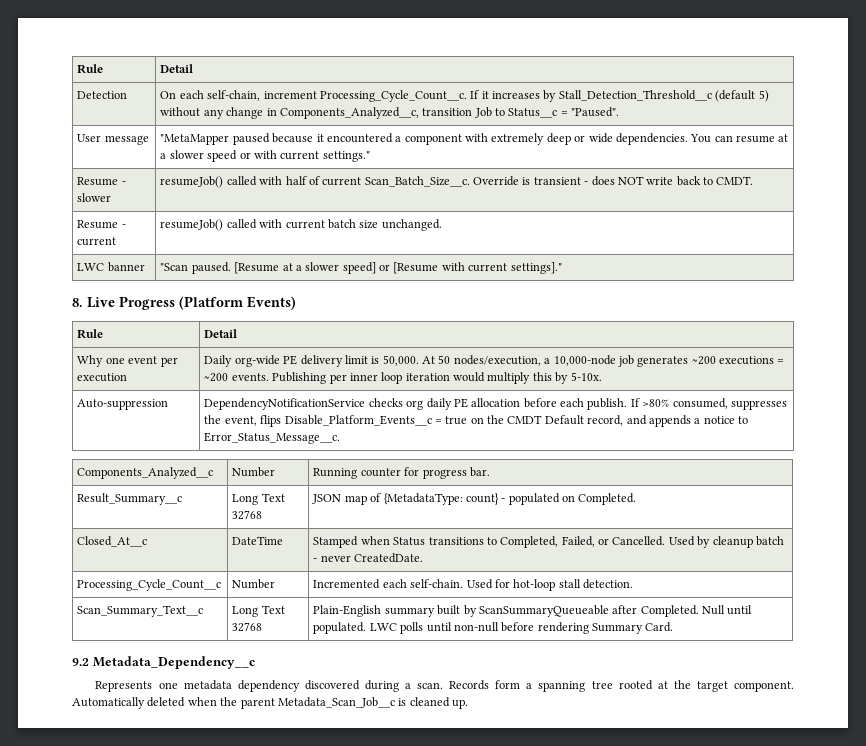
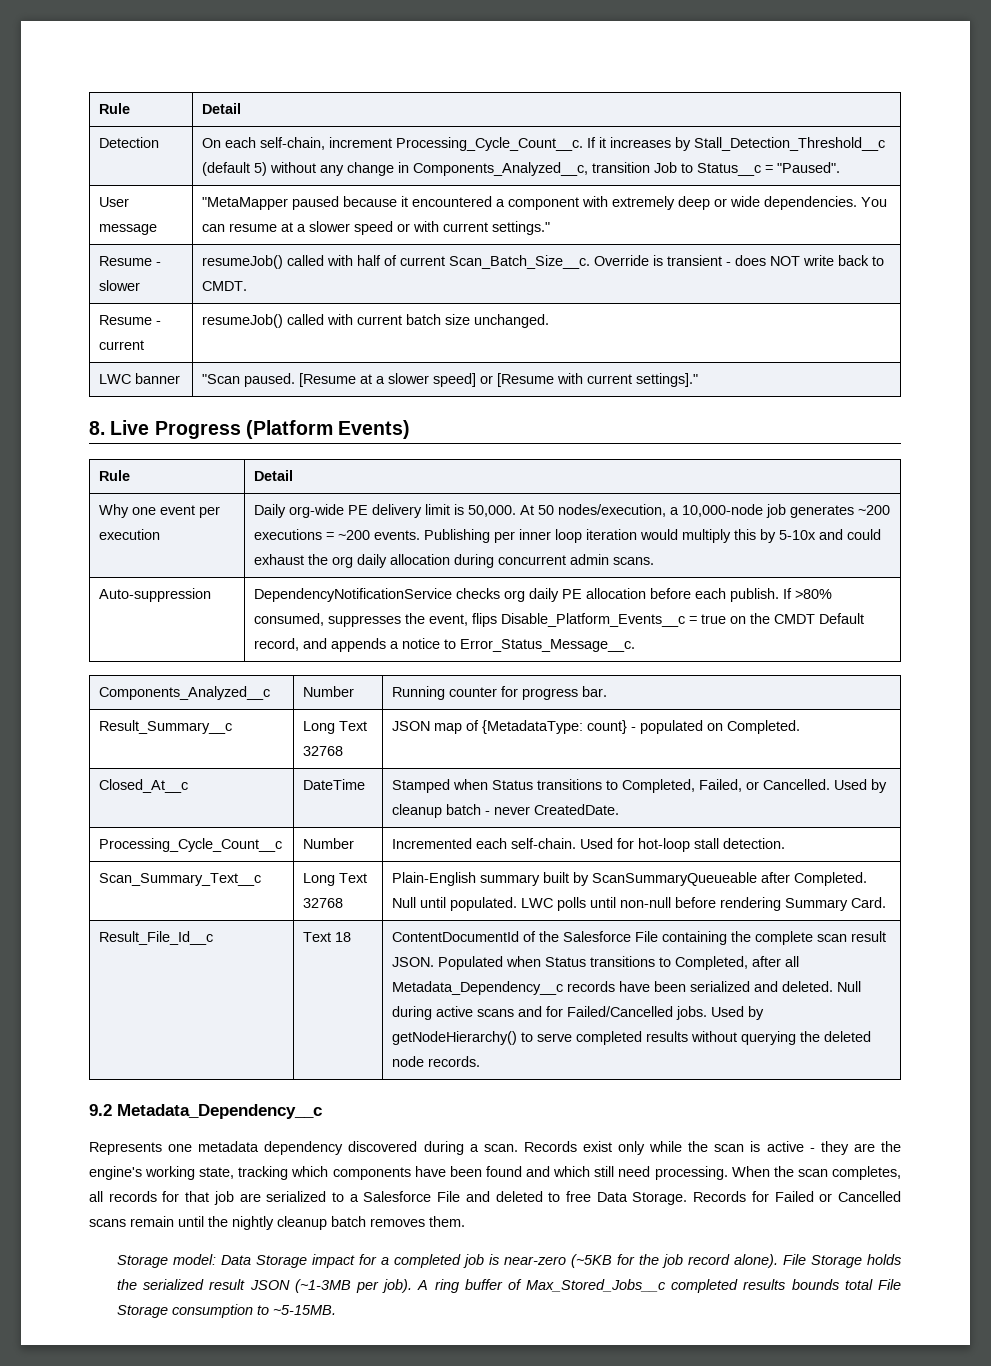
- Publishing per inner loop iteration would multiply this by 5-10x.
+ Publishing per inner loop iteration would multiply this by 5-10x and could exhaust the org daily allocation during concurrent admin scans.
+ Result_File_Id__c | Text 18 | ContentDocumentId of the Salesforce File containing the complete scan result JSON. Populated when Status transitions to Completed, after all Metadata_Dependency__c records have been serialized and deleted. Null during active scans and for Failed/Cancelled jobs. Used by getNodeHierarchy() to serve completed results without querying the deleted node records.
- Records form a spanning tree rooted at the target component. Automatically deleted when the parent Metadata_Scan_Job__c is cleaned up.
+ Records exist only while the scan is active - they are the engine's working state, tracking which components have been found and which still need processing. When the scan completes, all records for that job are serialized to a Salesforce File and deleted to free Data Storage. Records for Failed or Cancelled scans remain until the nightly cleanup batch removes them.
+ Storage model: Data Storage impact for a completed job is near-zero (~5KB for the job record alone). File Storage holds the serialized result JSON (~1-3MB per job). A ring buffer of Max_Stored_Jobs__c completed results bounds total File Storage consumption to ~5-15MB.

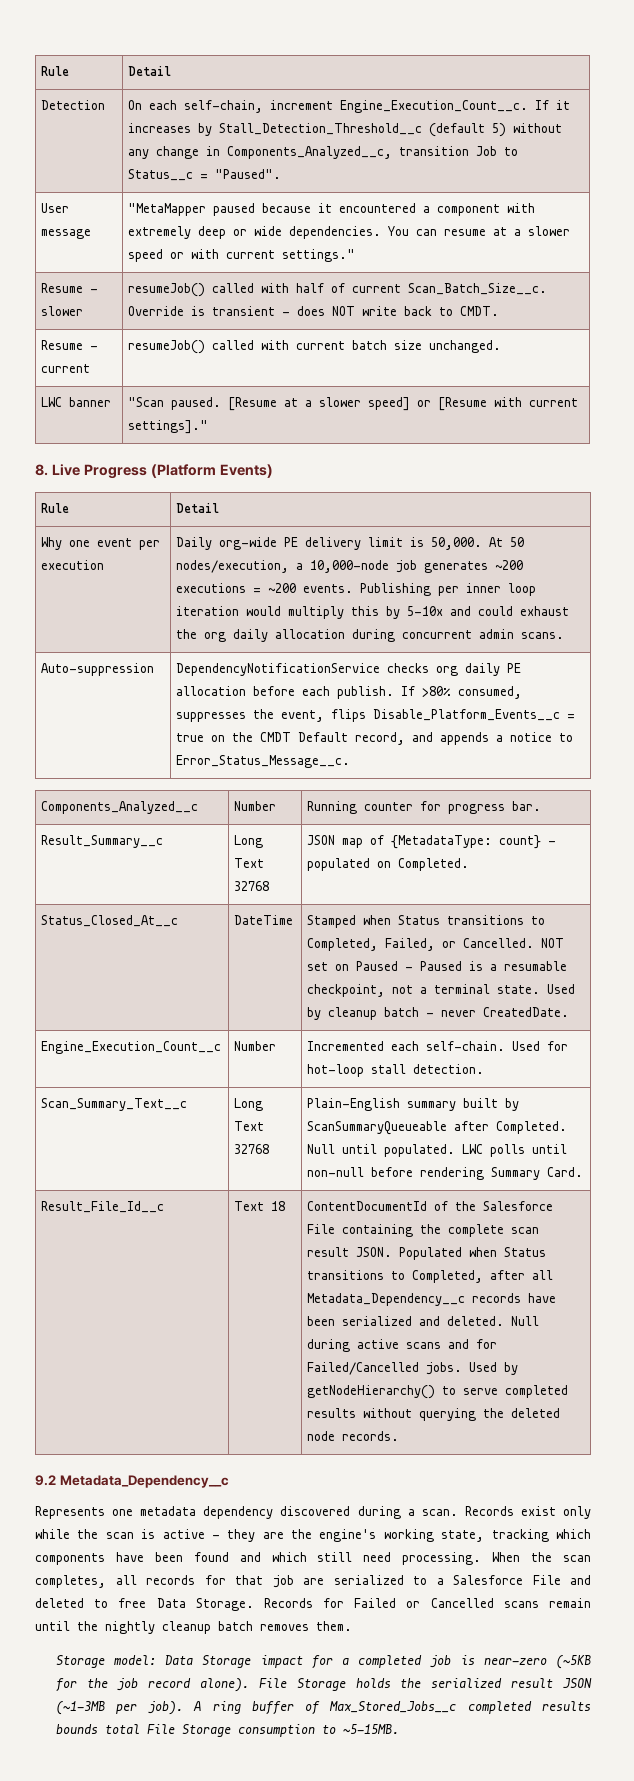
- Detection | On each self-chain, increment Processing_Cycle_Count__c. If it increases by Stall_Detection_Threshold__c (default 5) without any change in Components_Analyzed__c, transition Job to Status__c = "Paused".
+ Detection | On each self-chain, increment Engine_Execution_Count__c. If it increases by Stall_Detection_Threshold__c (default 5) without any change in Components_Analyzed__c, transition Job to Status__c = "Paused".
- Closed_At__c | DateTime | Stamped when Status transitions to Completed, Failed, or Cancelled. Used by cleanup batch - never CreatedDate.
+ Status_Closed_At__c | DateTime | Stamped when Status transitions to Completed, Failed, or Cancelled. NOT set on Paused - Paused is a resumable checkpoint, not a terminal state. Used by cleanup batch - never CreatedDate.
- Processing_Cycle_Count__c | Number | Incremented each self-chain. Used for hot-loop stall detection.
+ Engine_Execution_Count__c | Number | Incremented each self-chain. Used for hot-loop stall detection.

